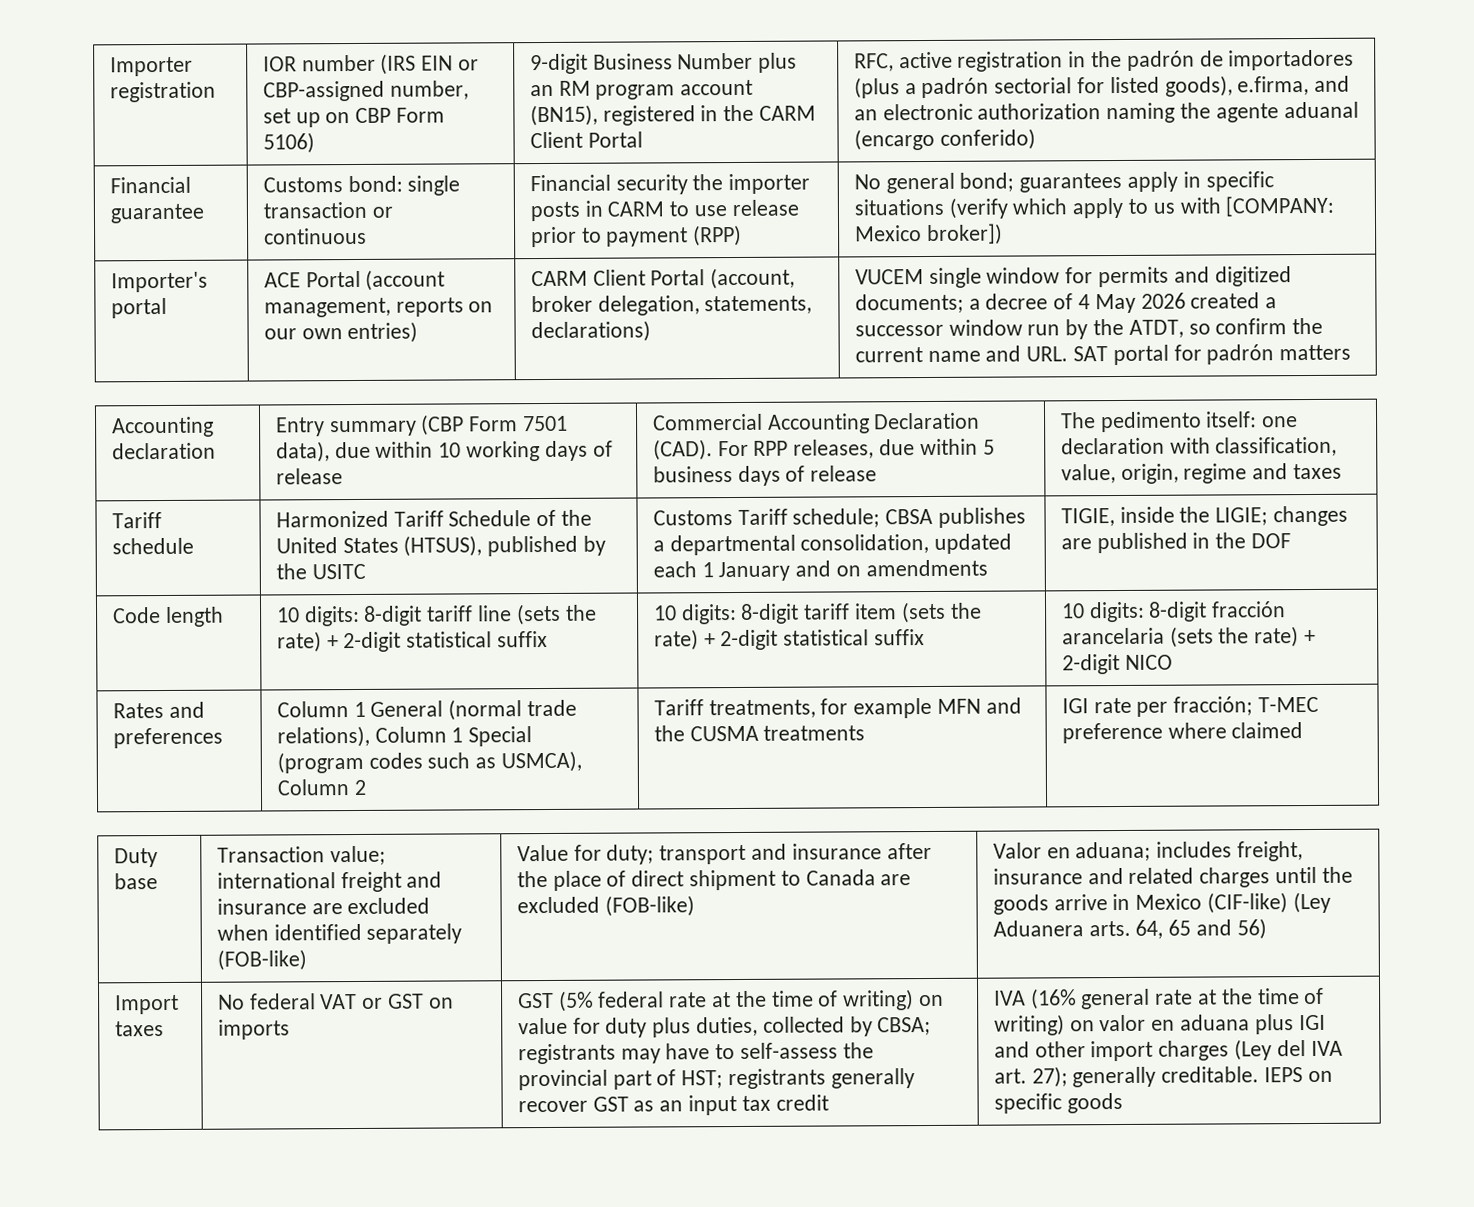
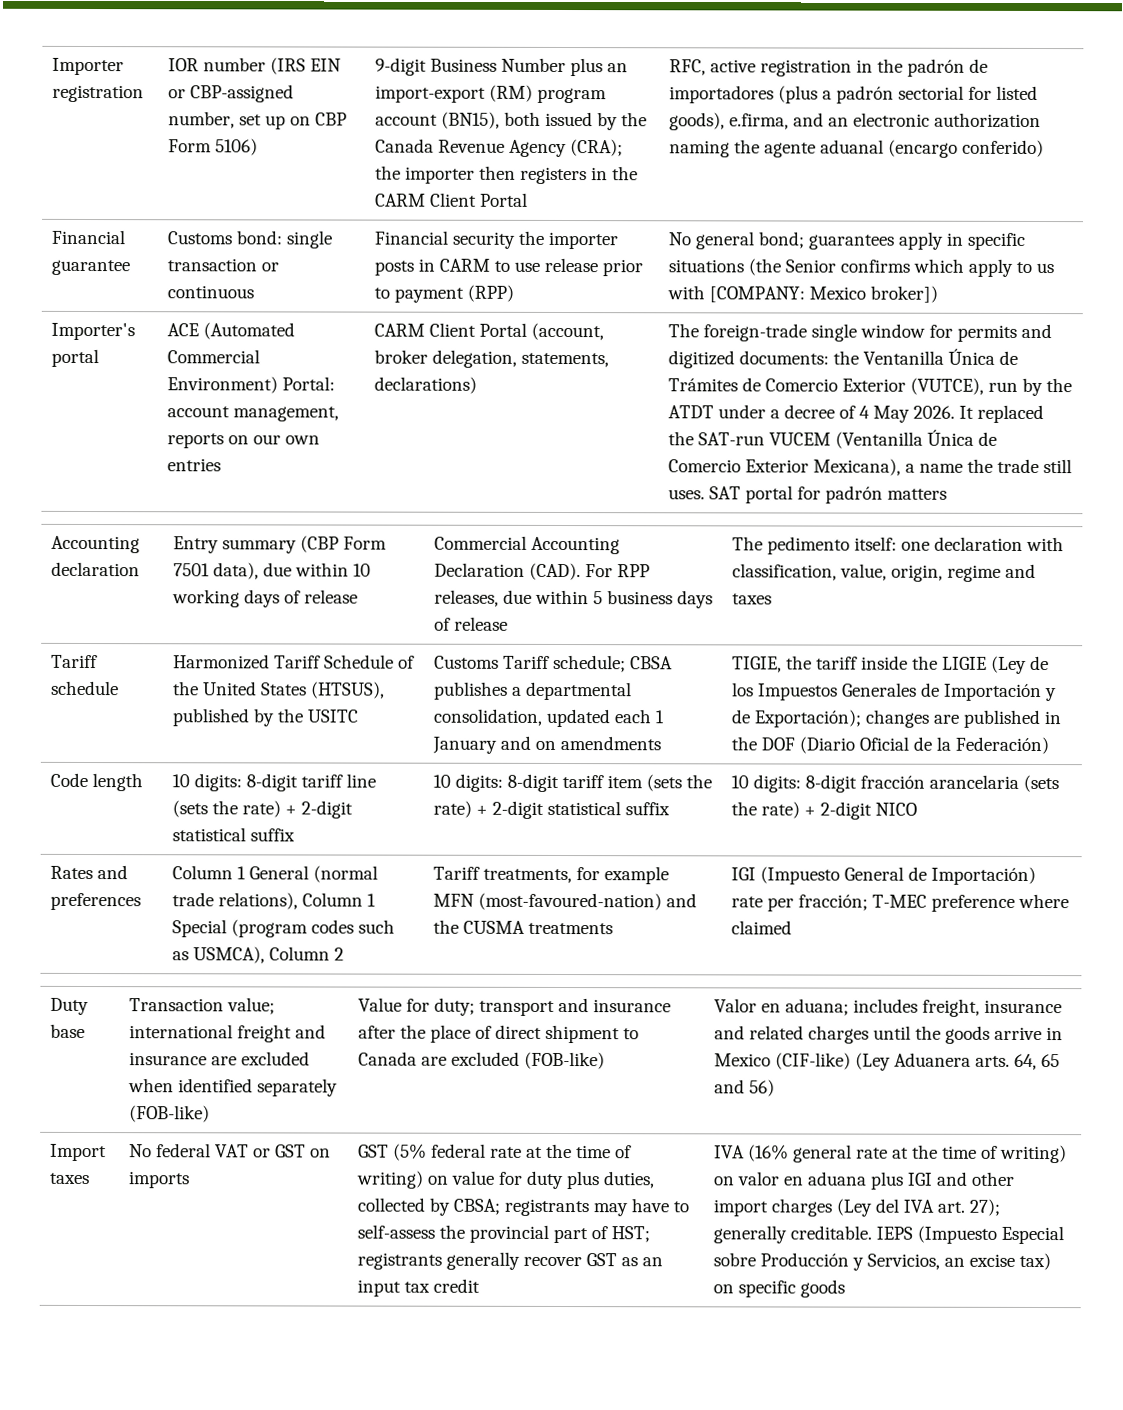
- 9-digit Business Number plus an RM program account (BN15), registered in the CARM Client Portal
+ 9-digit Business Number plus an import-export (RM) program account (BN15), both issued by the Canada Revenue Agency (CRA); the importer then registers in the CARM Client Portal
- No general bond; guarantees apply in specific situations (verify which apply to us with [COMPANY: Mexico broker])
+ No general bond; guarantees apply in specific situations (the Senior confirms which apply to us with [COMPANY: Mexico broker])
- ACE Portal (account management, reports on our own entries)
+ ACE (Automated Commercial Environment) Portal: account management, reports on our own entries
- VUCEM single window for permits and digitized documents; a decree of 4 May 2026 created a successor window run by the ATDT, so confirm the current name and URL. SAT portal for padrón matters
+ The foreign-trade single window for permits and digitized documents: the Ventanilla Única de Trámites de Comercio Exterior (VUTCE), run by the ATDT under a decree of 4 May 2026. It replaced the SAT-run VUCEM (Ventanilla Única de Comercio Exterior Mexicana), a name the trade still uses. SAT portal for padrón matters
- TIGIE, inside the LIGIE; changes are published in the DOF
+ TIGIE, the tariff inside the LIGIE (Ley de los Impuestos Generales de Importación y de Exportación); changes are published in the DOF (Diario Oficial de la Federación)
- Tariff treatments, for example MFN and the CUSMA treatments
+ Tariff treatments, for example MFN (most-favoured-nation) and the CUSMA treatments
- IGI rate per fracción; T-MEC preference where claimed
+ IGI (Impuesto General de Importación) rate per fracción; T-MEC preference where claimed
- IEPS on specific goods
+ IEPS (Impuesto Especial sobre Producción y Servicios, an excise tax) on specific goods

